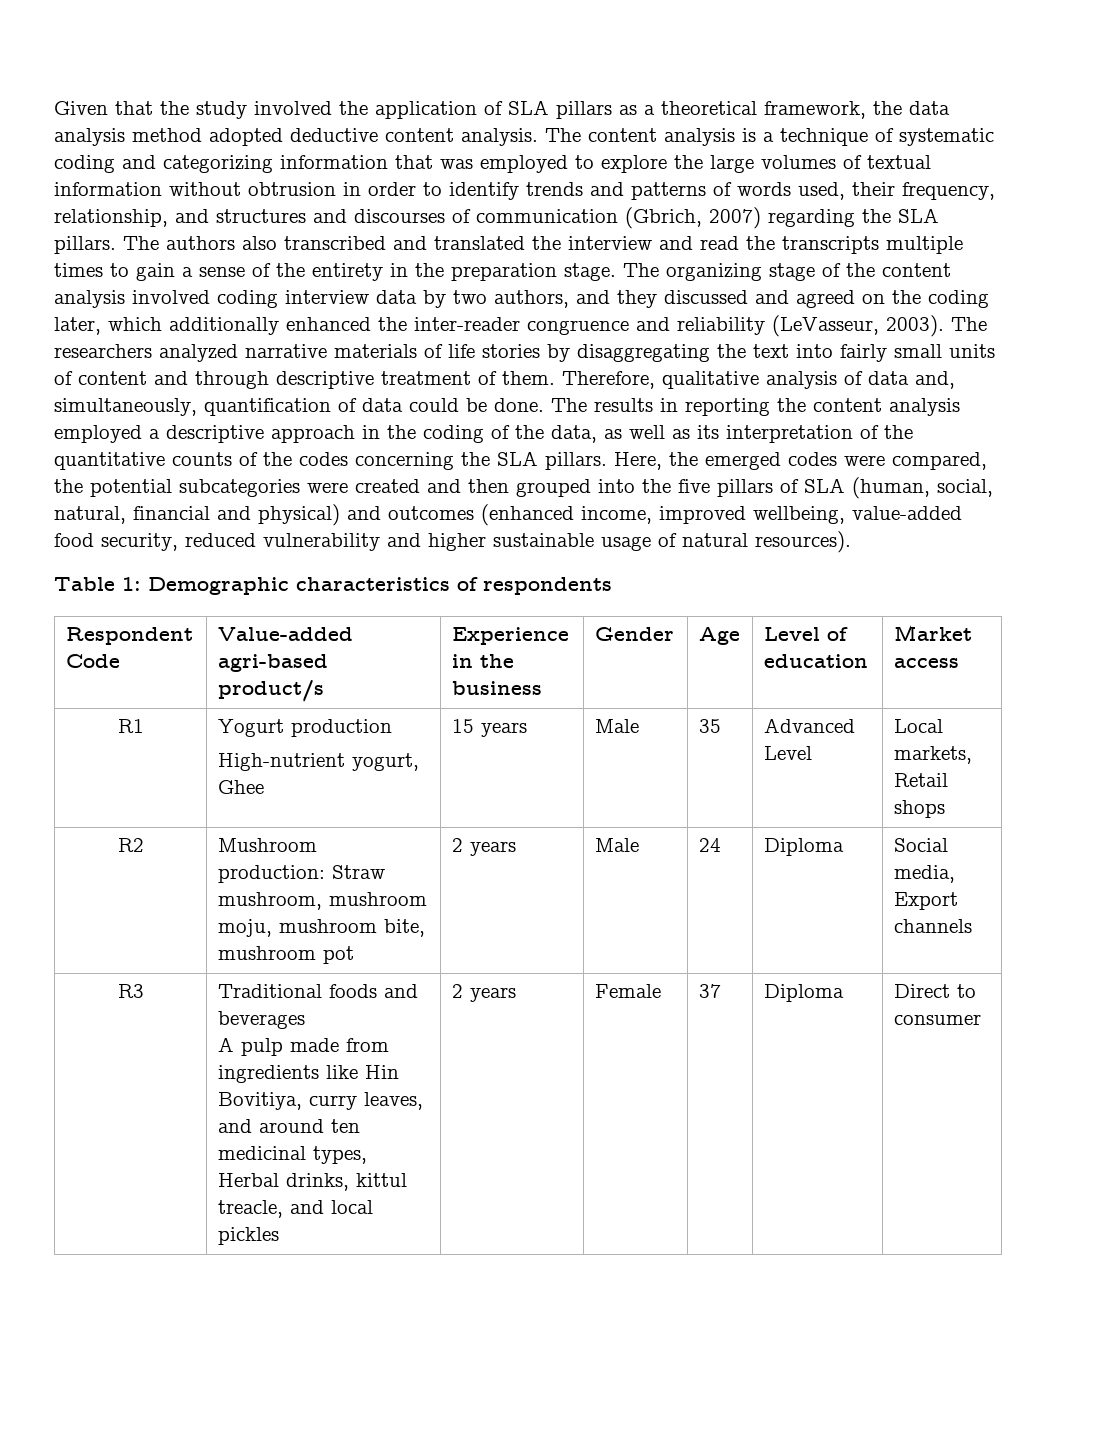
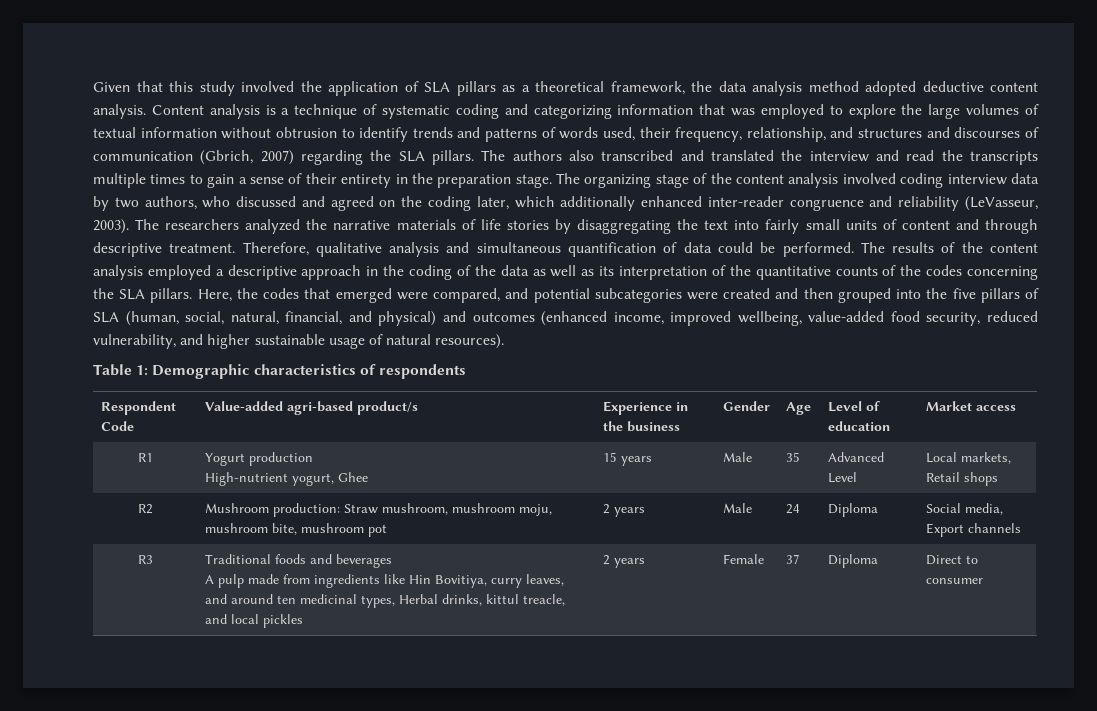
- Given that the study involved the application of SLA pillars as a theoretical framework, the data analysis method adopted deductive content analysis.
+ Given that this study involved the application of SLA pillars as a theoretical framework, the data analysis method adopted deductive content analysis.
- The content analysis is a technique of systematic coding and categorizing information that was employed to explore the large volumes of textual information without obtrusion in order to identify trends and patterns of words used, their frequency, relationship, and structures and discourses of communication (Gbrich, 2007) regarding the SLA pillars.
+ Content analysis is a technique of systematic coding and categorizing information that was employed to explore the large volumes of textual information without obtrusion to identify trends and patterns of words used, their frequency, relationship, and structures and discourses of communication (Gbrich, 2007) regarding the SLA pillars.
- The authors also transcribed and translated the interview and read the transcripts multiple times to gain a sense of the entirety in the preparation stage.
+ The authors also transcribed and translated the interview and read the transcripts multiple times to gain a sense of their entirety in the preparation stage.
- The organizing stage of the content analysis involved coding interview data by two authors, and they discussed and agreed on the coding later, which additionally enhanced the inter-reader congruence and reliability (LeVasseur, 2003).
+ The organizing stage of the content analysis involved coding interview data by two authors, who discussed and agreed on the coding later, which additionally enhanced inter-reader congruence and reliability (LeVasseur, 2003).
- The researchers analyzed narrative materials of life stories by disaggregating the text into fairly small units of content and through descriptive treatment of them. Therefore, qualitative analysis of data and, simultaneously, quantification of data could be done.
+ The researchers analyzed the narrative materials of life stories by disaggregating the text into fairly small units of content and through descriptive treatment. Therefore, qualitative analysis and simultaneous quantification of data could be performed.
- The results in reporting the content analysis employed a descriptive approach in the coding of the data, as well as its interpretation of the quantitative counts of the codes concerning the SLA pillars.
+ The results of the content analysis employed a descriptive approach in the coding of the data as well as its interpretation of the quantitative counts of the codes concerning the SLA pillars.
- Here, the emerged codes were compared, the potential subcategories were created and then grouped into the five pillars of SLA (human, social, natural, financial and physical) and outcomes (enhanced income, improved wellbeing, value-added food security, reduced vulnerability and higher sustainable usage of natural resources).
+ Here, the codes that emerged were compared, and potential subcategories were created and then grouped into the five pillars of SLA (human, social, natural, financial, and physical) and outcomes (enhanced income, improved wellbeing, value-added food security, reduced vulnerability, and higher sustainable usage of natural resources).

